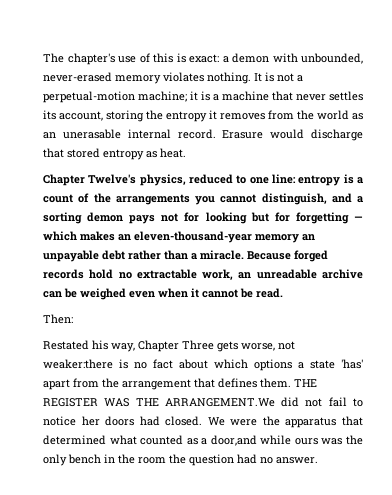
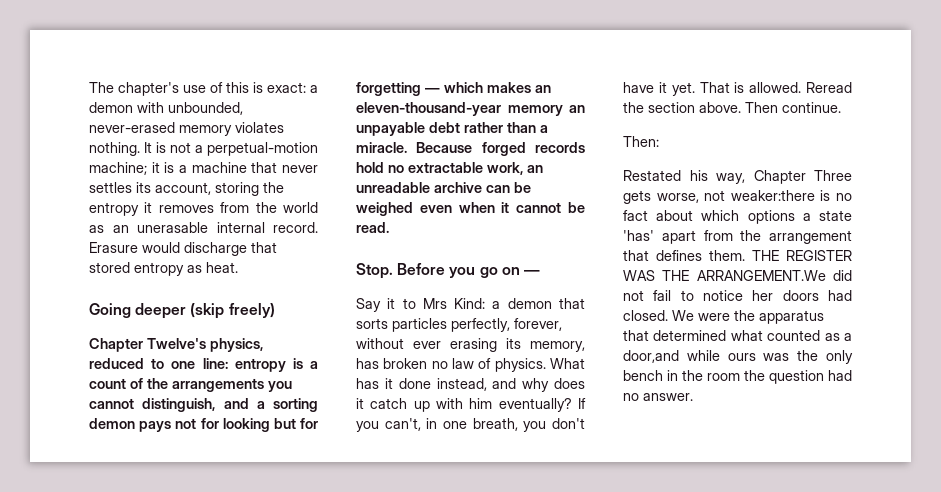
+ Going deeper (skip freely)
+ Stop. Before you go on —
+ Say it to Mrs Kind: a demon that sorts particles perfectly, forever, without ever erasing its memory, has broken no law of physics. What has it done instead, and why does it catch up with him eventually? If you can't, in one breath, you don't have it yet. That is allowed. Reread the section above. Then continue.

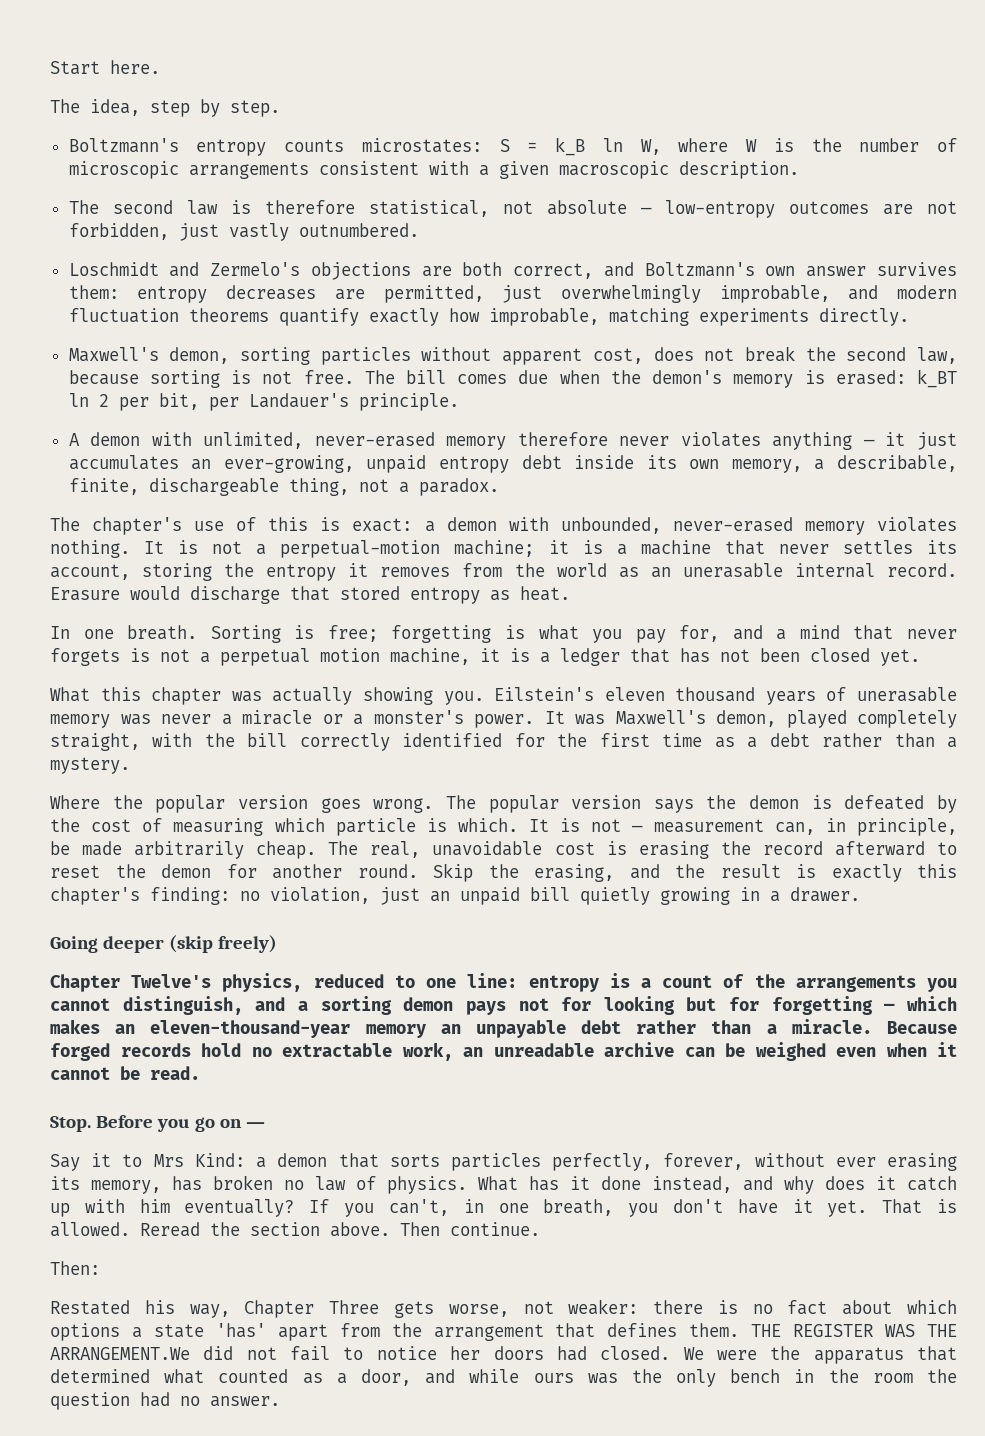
+ Start here.
+ The idea, step by step.
+ Boltzmann's entropy counts microstates: S = k_B ln W, where W is the number of microscopic arrangements consistent with a given macroscopic description.
+ The second law is therefore statistical, not absolute — low-entropy outcomes are not forbidden, just vastly outnumbered.
+ Loschmidt and Zermelo's objections are both correct, and Boltzmann's own answer survives them: entropy decreases are permitted, just overwhelmingly improbable, and modern fluctuation theorems quantify exactly how improbable, matching experiments directly.
+ Maxwell's demon, sorting particles without apparent cost, does not break the second law, because sorting is not free. The bill comes due when the demon's memory is erased: k_BT ln 2 per bit, per Landauer's principle.
+ A demon with unlimited, never-erased memory therefore never violates anything — it just accumulates an ever-growing, unpaid entropy debt inside its own memory, a describable, finite, dischargeable thing, not a paradox.
+ In one breath. Sorting is free; forgetting is what you pay for, and a mind that never forgets is not a perpetual motion machine, it is a ledger that has not been closed yet.
+ What this chapter was actually showing you. Eilstein's eleven thousand years of unerasable memory was never a miracle or a monster's power. It was Maxwell's demon, played completely straight, with the bill correctly identified for the first time as a debt rather than a mystery.
+ Where the popular version goes wrong. The popular version says the demon is defeated by the cost of measuring which particle is which. It is not — measurement can, in principle, be made arbitrarily cheap. The real, unavoidable cost is erasing the record afterward to reset the demon for another round. Skip the erasing, and the result is exactly this chapter's finding: no violation, just an unpaid bill quietly growing in a drawer.
- Restated his way, Chapter Three gets worse, not weaker:there is no fact about which options a state 'has' apart from the arrangement that defines them.
+ Restated his way, Chapter Three gets worse, not weaker: there is no fact about which options a state 'has' apart from the arrangement that defines them.
- We were the apparatus that determined what counted as a door,and while ours was the only bench in the room the question had no answer.
+ We were the apparatus that determined what counted as a door, and while ours was the only bench in the room the question had no answer.

